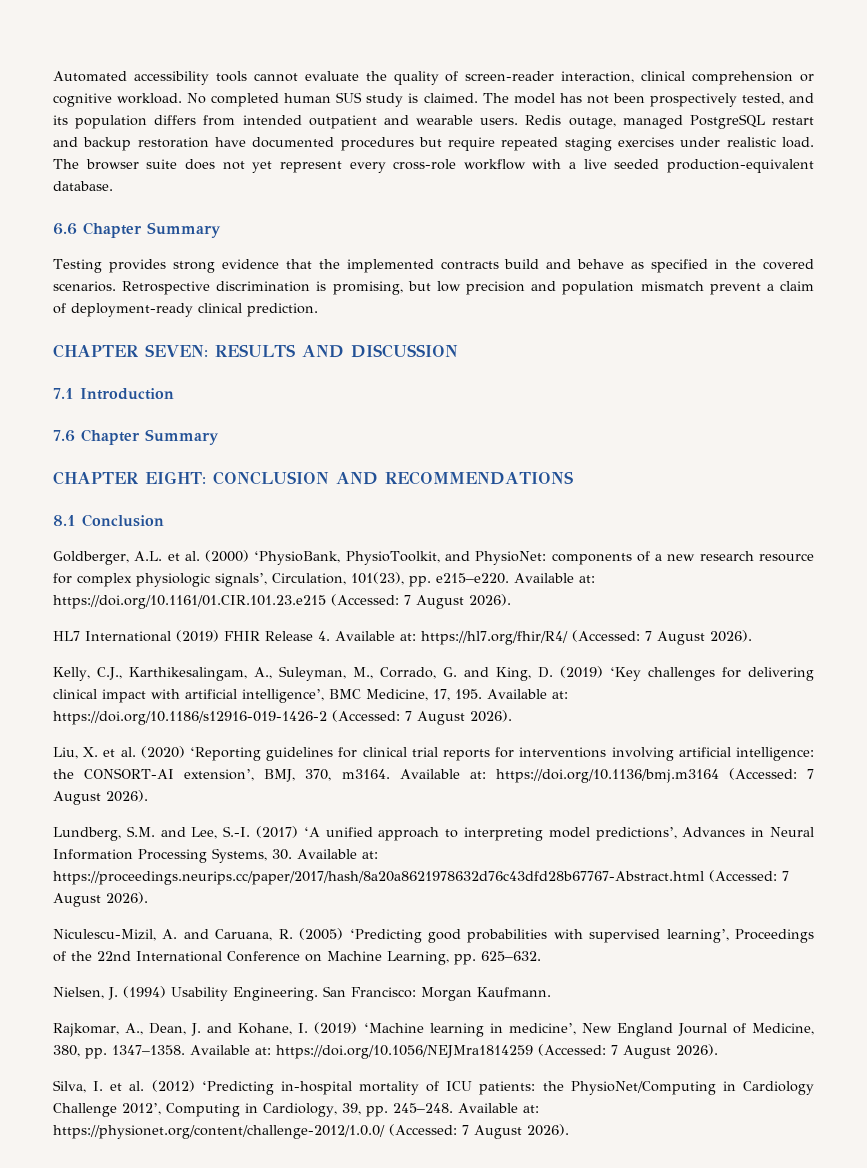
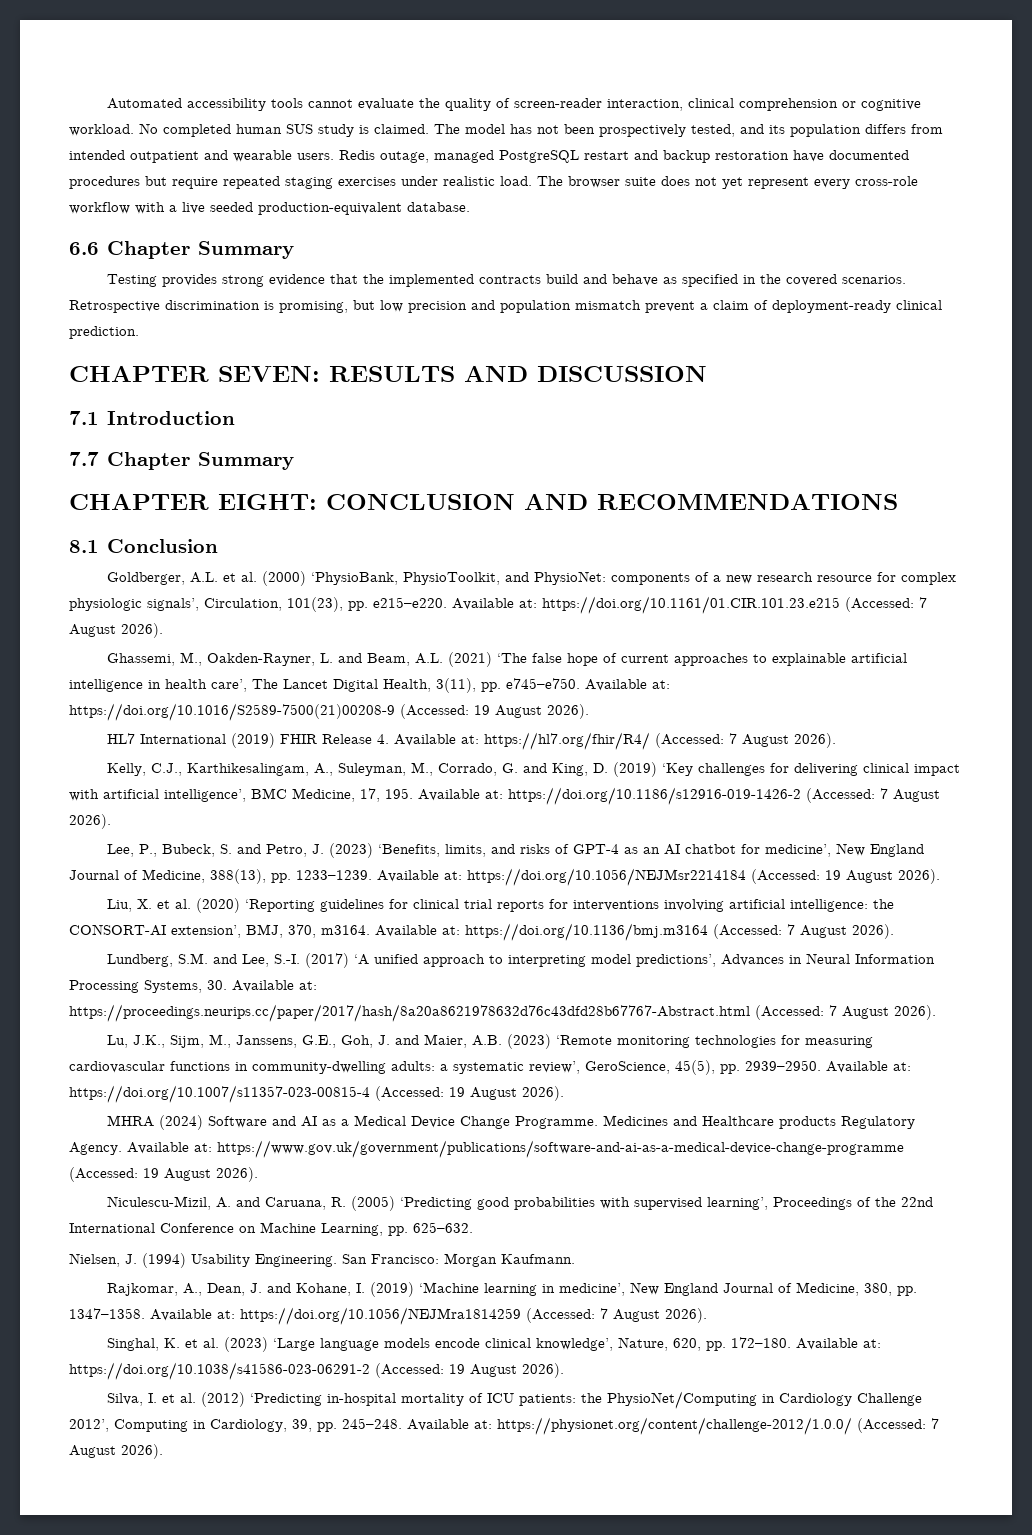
- 7.6 Chapter Summary
+ 7.7 Chapter Summary
+ Ghassemi, M., Oakden-Rayner, L. and Beam, A.L. (2021) ‘The false hope of current approaches to explainable artificial intelligence in health care’, The Lancet Digital Health, 3(11), pp. e745–e750. Available at: https://doi.org/10.1016/S2589-7500(21)00208-9 (Accessed: 19 August 2026).
+ Lee, P., Bubeck, S. and Petro, J. (2023) ‘Benefits, limits, and risks of GPT-4 as an AI chatbot for medicine’, New England Journal of Medicine, 388(13), pp. 1233–1239. Available at: https://doi.org/10.1056/NEJMsr2214184 (Accessed: 19 August 2026).
+ Lu, J.K., Sijm, M., Janssens, G.E., Goh, J. and Maier, A.B. (2023) ‘Remote monitoring technologies for measuring cardiovascular functions in community-dwelling adults: a systematic review’, GeroScience, 45(5), pp. 2939–2950. Available at: https://doi.org/10.1007/s11357-023-00815-4 (Accessed: 19 August 2026).
+ MHRA (2024) Software and AI as a Medical Device Change Programme. Medicines and Healthcare products Regulatory Agency. Available at: https://www.gov.uk/government/publications/software-and-ai-as-a-medical-device-change-programme (Accessed: 19 August 2026).
+ Singhal, K. et al. (2023) ‘Large language models encode clinical knowledge’, Nature, 620, pp. 172–180. Available at: https://doi.org/10.1038/s41586-023-06291-2 (Accessed: 19 August 2026).

